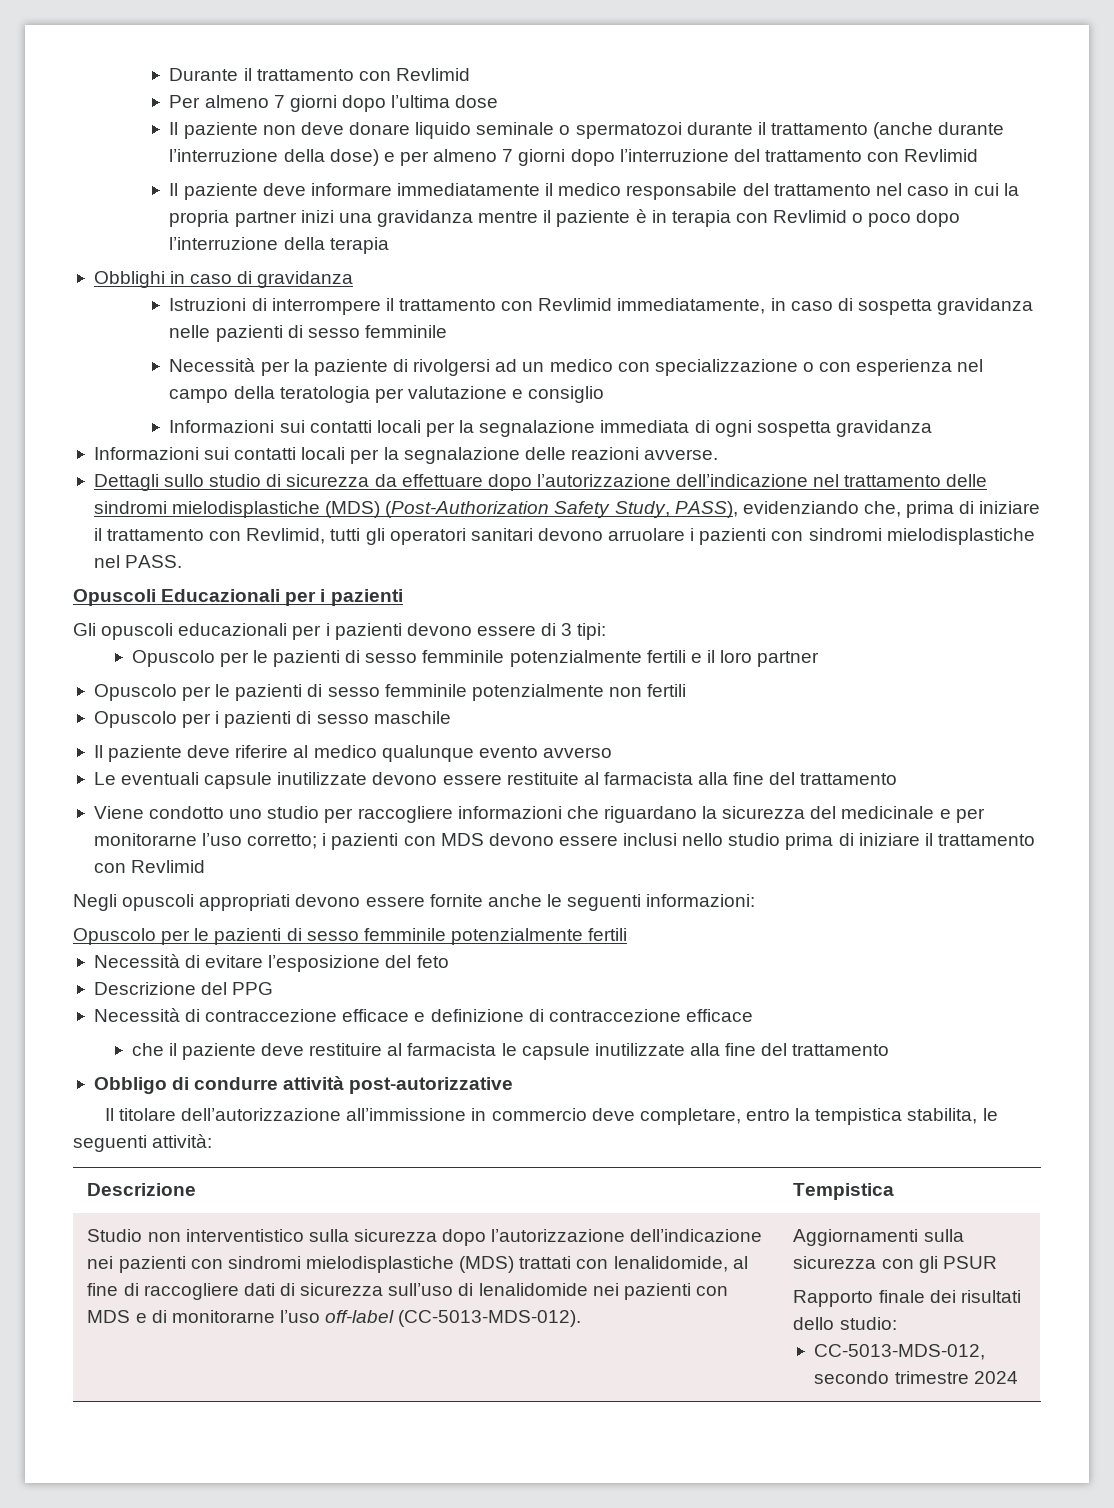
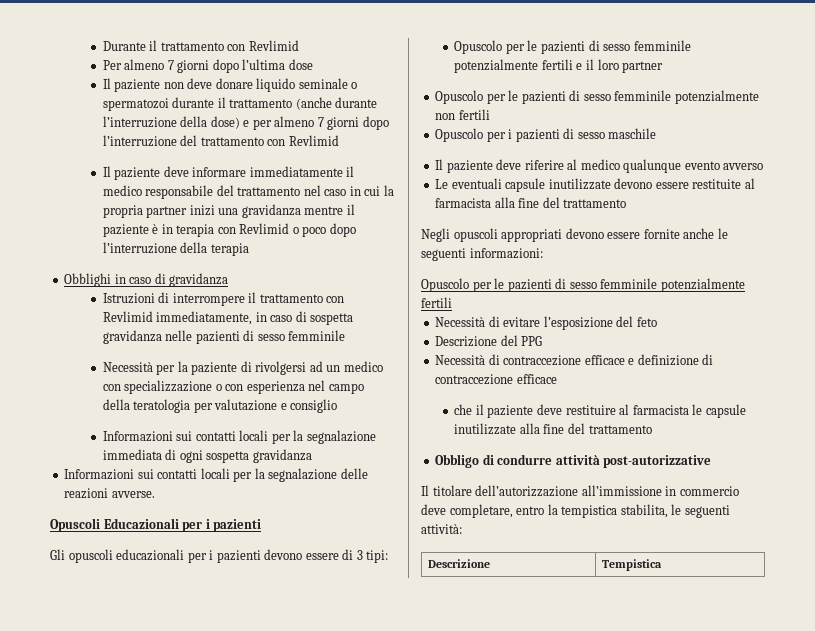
- Dettagli sullo studio di sicurezza da effettuare dopo l’autorizzazione dell’indicazione nel trattamento delle sindromi mielodisplastiche (MDS) (Post-Authorization Safety Study, PASS), evidenziando che, prima di iniziare il trattamento con Revlimid, tutti gli operatori sanitari devono arruolare i pazienti con sindromi mielodisplastiche nel PASS.
- Viene condotto uno studio per raccogliere informazioni che riguardano la sicurezza del medicinale e per monitorarne l’uso corretto; i pazienti con MDS devono essere inclusi nello studio prima di iniziare il trattamento con Revlimid
- Studio non interventistico sulla sicurezza dopo l’autorizzazione dell’indicazione nei pazienti con sindromi mielodisplastiche (MDS) trattati con lenalidomide, al fine di raccogliere dati di sicurezza sull’uso di lenalidomide nei pazienti con MDS e di monitorarne l’uso off-label (CC-5013-MDS-012). | Aggiornamenti sulla sicurezza con gli PSUR
- Rapporto finale dei risultati dello studio:
- CC-5013-MDS-012, secondo trimestre 2024

